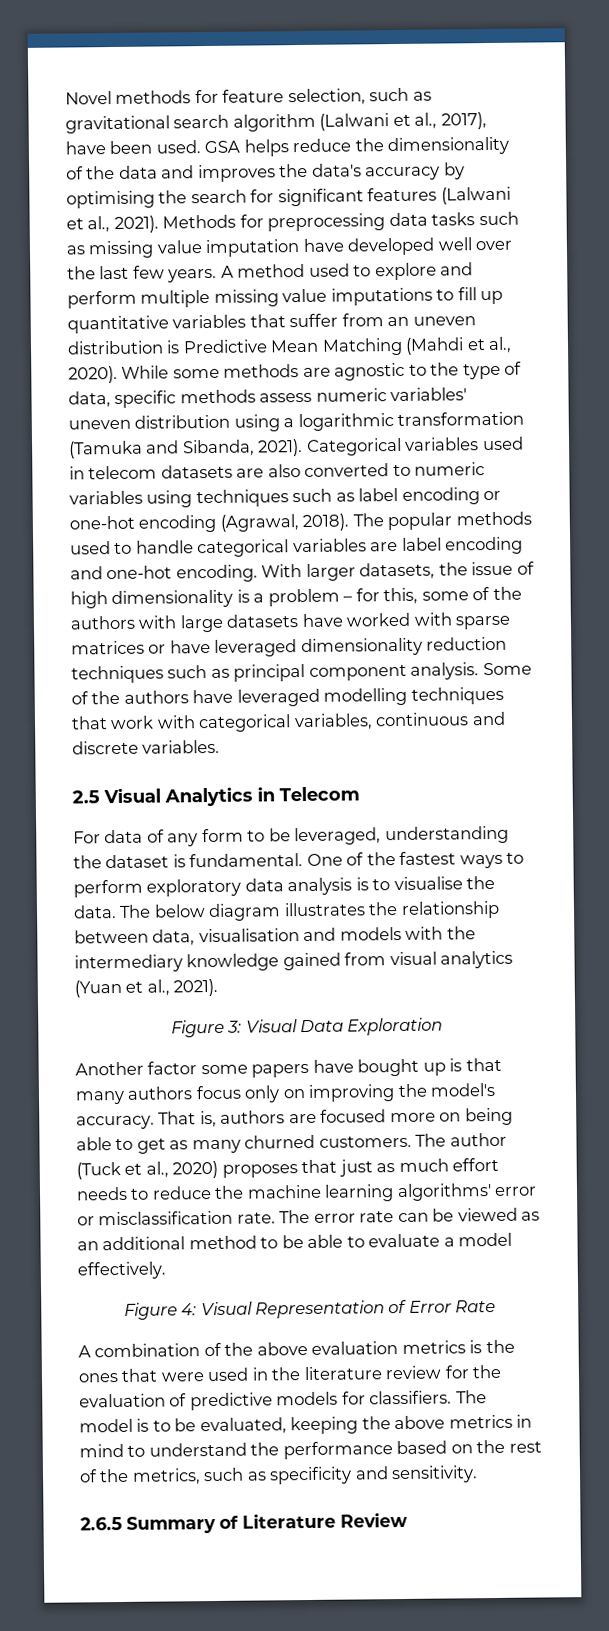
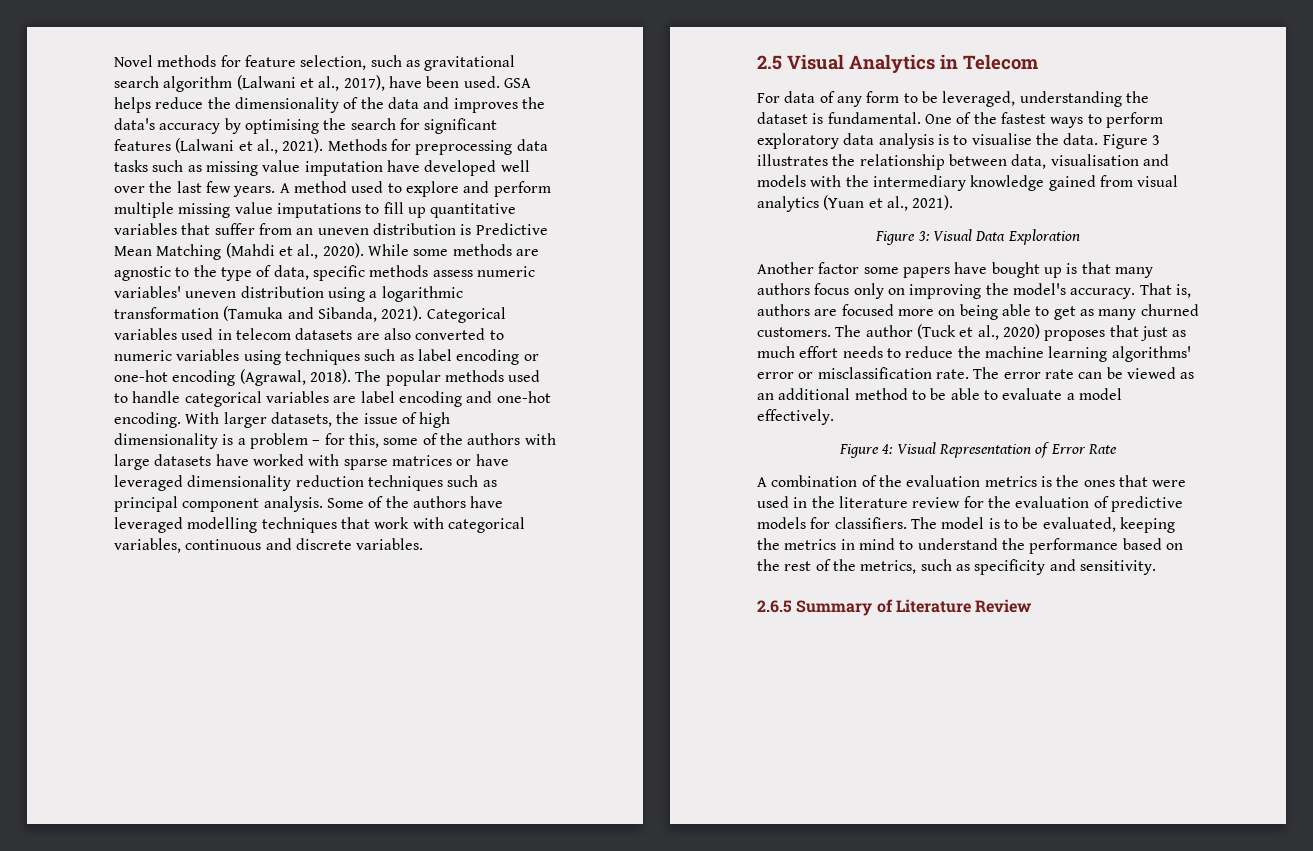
- The below diagram illustrates the relationship between data, visualisation and models with the intermediary knowledge gained from visual analytics (Yuan et al., 2021).
+ Figure 3 illustrates the relationship between data, visualisation and models with the intermediary knowledge gained from visual analytics (Yuan et al., 2021).
- A combination of the above evaluation metrics is the ones that were used in the literature review for the evaluation of predictive models for classifiers.
+ A combination of the evaluation metrics is the ones that were used in the literature review for the evaluation of predictive models for classifiers.
- The model is to be evaluated, keeping the above metrics in mind to understand the performance based on the rest of the metrics, such as specificity and sensitivity.
+ The model is to be evaluated, keeping the metrics in mind to understand the performance based on the rest of the metrics, such as specificity and sensitivity.

